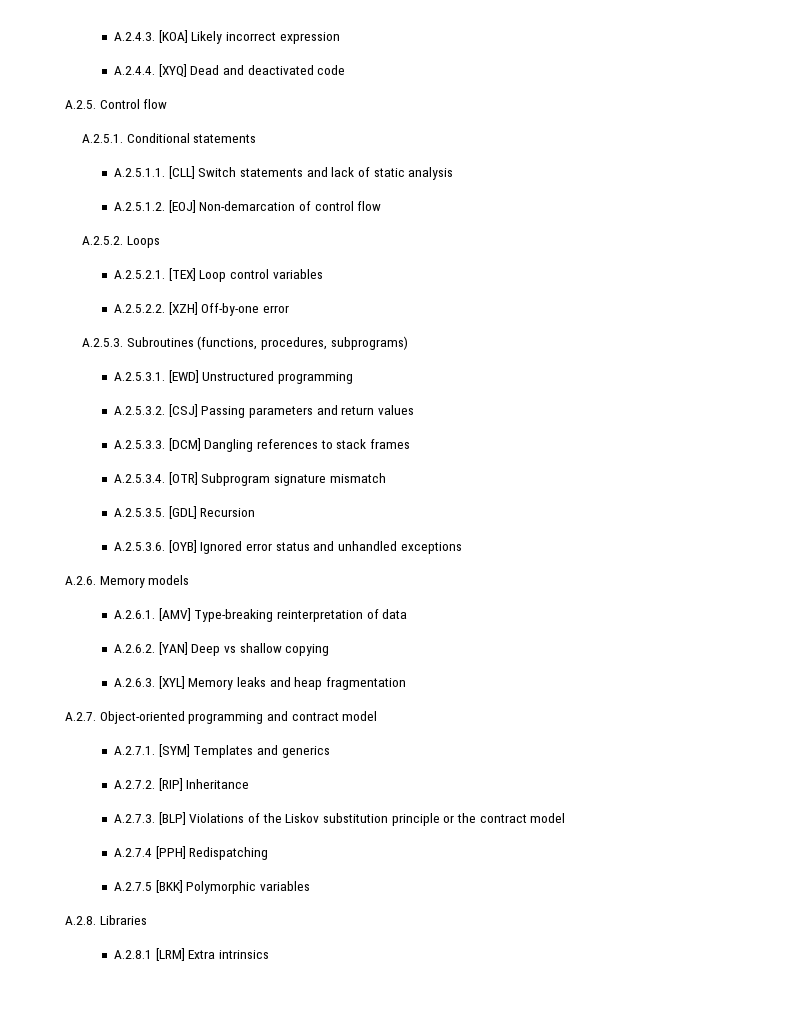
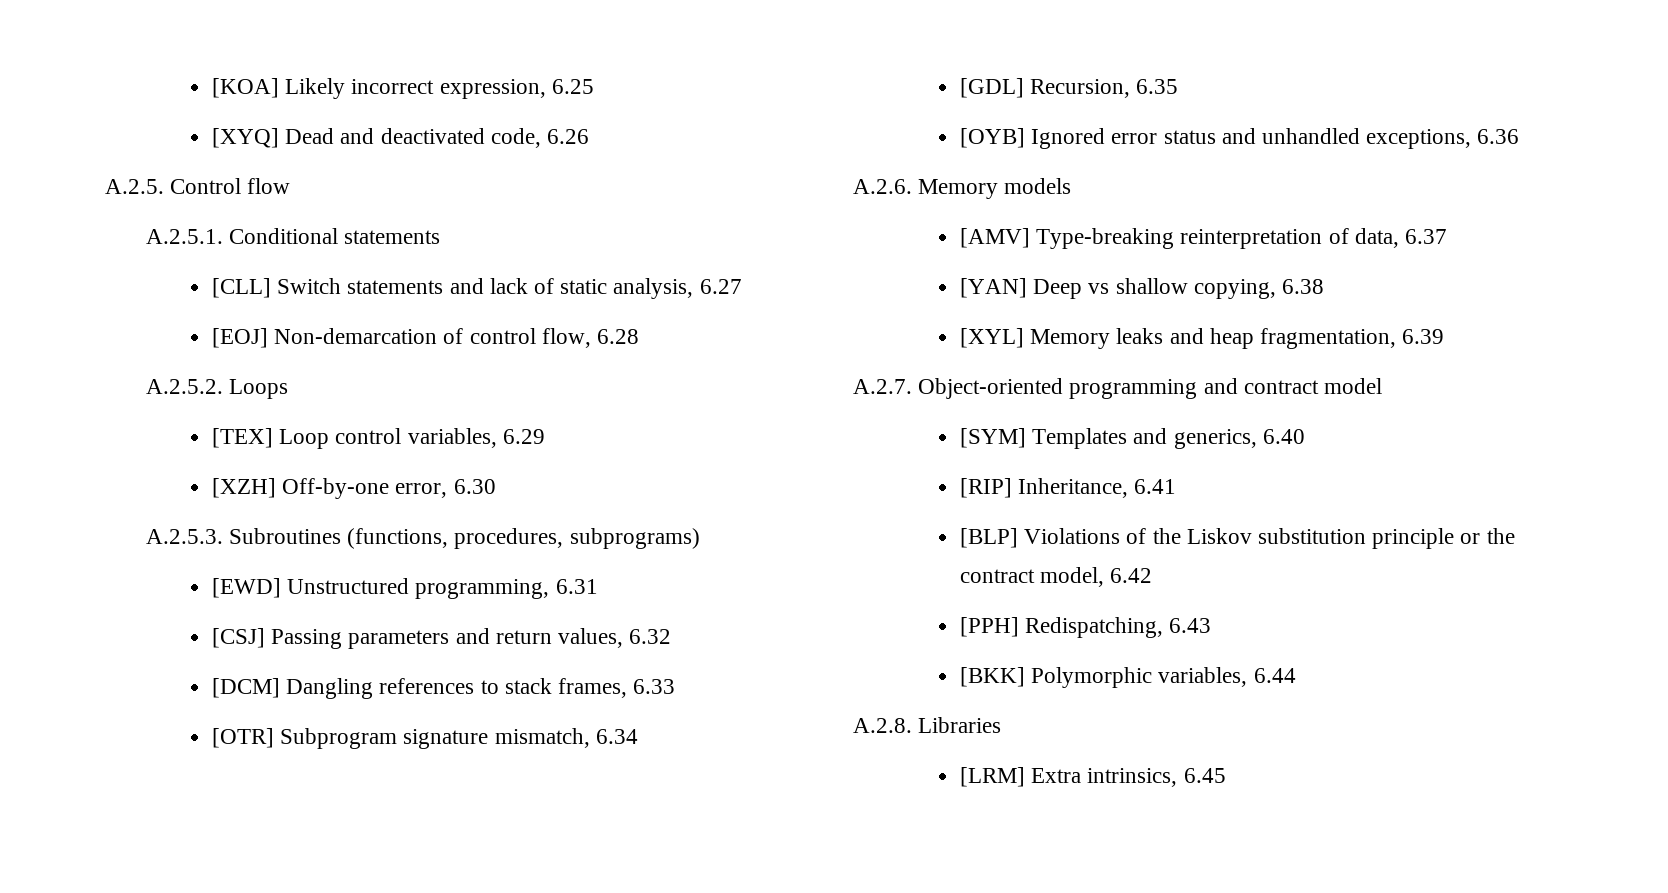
- A.2.4.3. [KOA] Likely incorrect expression
- A.2.4.4. [XYQ] Dead and deactivated code
+ [KOA] Likely incorrect expression, 6.25
+ [XYQ] Dead and deactivated code, 6.26
- A.2.5.1.1. [CLL] Switch statements and lack of static analysis
- A.2.5.1.2. [EOJ] Non-demarcation of control flow
+ [CLL] Switch statements and lack of static analysis, 6.27
+ [EOJ] Non-demarcation of control flow, 6.28
- A.2.5.2.1. [TEX] Loop control variables
- A.2.5.2.2. [XZH] Off-by-one error
+ [TEX] Loop control variables, 6.29
+ [XZH] Off-by-one error, 6.30
- A.2.5.3.1. [EWD] Unstructured programming
- A.2.5.3.2. [CSJ] Passing parameters and return values
- A.2.5.3.3. [DCM] Dangling references to stack frames
- A.2.5.3.4. [OTR] Subprogram signature mismatch
- A.2.5.3.5. [GDL] Recursion
- A.2.5.3.6. [OYB] Ignored error status and unhandled exceptions
+ [EWD] Unstructured programming, 6.31
+ [CSJ] Passing parameters and return values, 6.32
+ [DCM] Dangling references to stack frames, 6.33
+ [OTR] Subprogram signature mismatch, 6.34
+ [GDL] Recursion, 6.35
+ [OYB] Ignored error status and unhandled exceptions, 6.36
- A.2.6.1. [AMV] Type-breaking reinterpretation of data
- A.2.6.2. [YAN] Deep vs shallow copying
- A.2.6.3. [XYL] Memory leaks and heap fragmentation
+ [AMV] Type-breaking reinterpretation of data, 6.37
+ [YAN] Deep vs shallow copying, 6.38
+ [XYL] Memory leaks and heap fragmentation, 6.39
- A.2.7.1. [SYM] Templates and generics
- A.2.7.2. [RIP] Inheritance
- A.2.7.3. [BLP] Violations of the Liskov substitution principle or the contract model
- A.2.7.4 [PPH] Redispatching
- A.2.7.5 [BKK] Polymorphic variables
+ [SYM] Templates and generics, 6.40
+ [RIP] Inheritance, 6.41
+ [BLP] Violations of the Liskov substitution principle or the contract model, 6.42
+ [PPH] Redispatching, 6.43
+ [BKK] Polymorphic variables, 6.44
- A.2.8.1 [LRM] Extra intrinsics
+ [LRM] Extra intrinsics, 6.45

